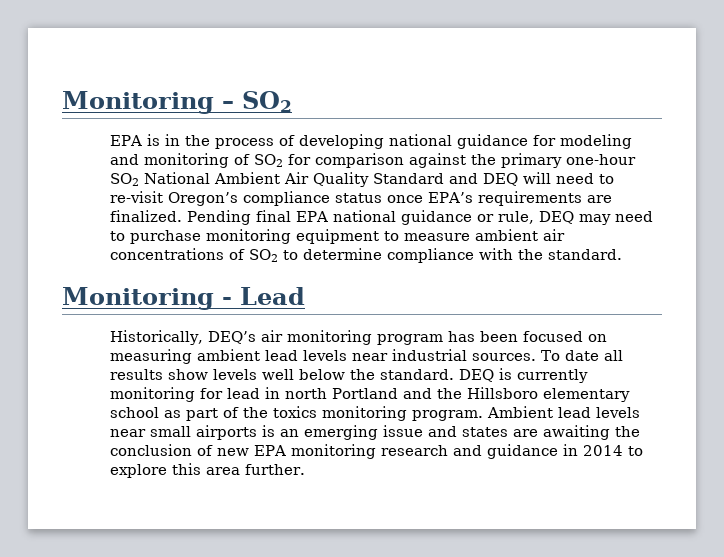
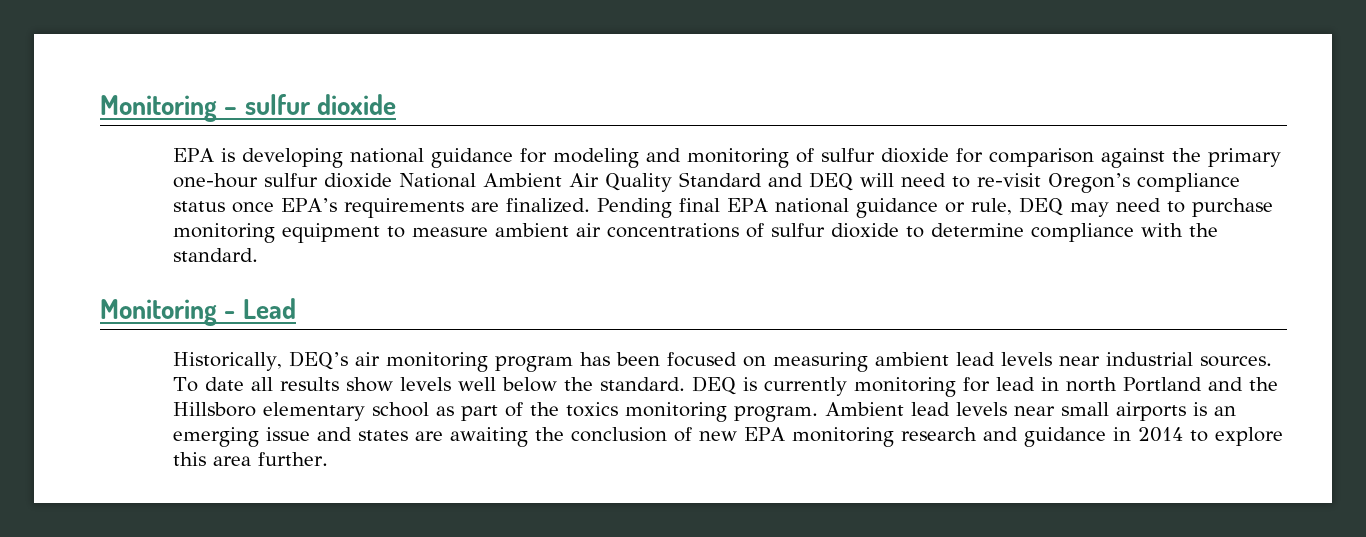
- Monitoring – SO2
+ Monitoring – sulfur dioxide
- EPA is in the process of developing national guidance for modeling and monitoring of SO2 for comparison against the primary one-hour SO2 National Ambient Air Quality Standard and DEQ will need to re-visit Oregon’s compliance status once EPA’s requirements are finalized.
+ EPA is developing national guidance for modeling and monitoring of sulfur dioxide for comparison against the primary one-hour sulfur dioxide National Ambient Air Quality Standard and DEQ will need to re-visit Oregon’s compliance status once EPA’s requirements are finalized.
- Pending final EPA national guidance or rule, DEQ may need to purchase monitoring equipment to measure ambient air concentrations of SO2 to determine compliance with the standard.
+ Pending final EPA national guidance or rule, DEQ may need to purchase monitoring equipment to measure ambient air concentrations of sulfur dioxide to determine compliance with the standard.

